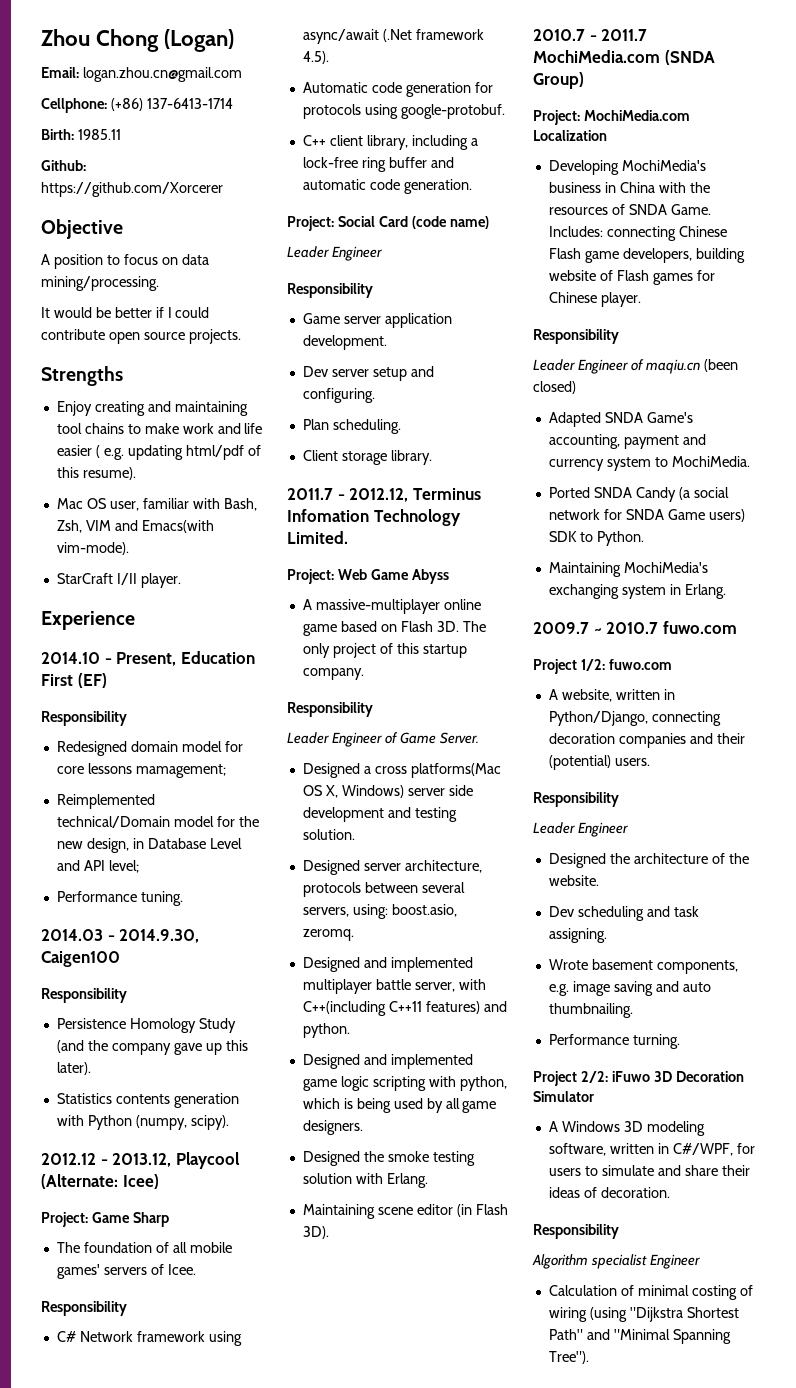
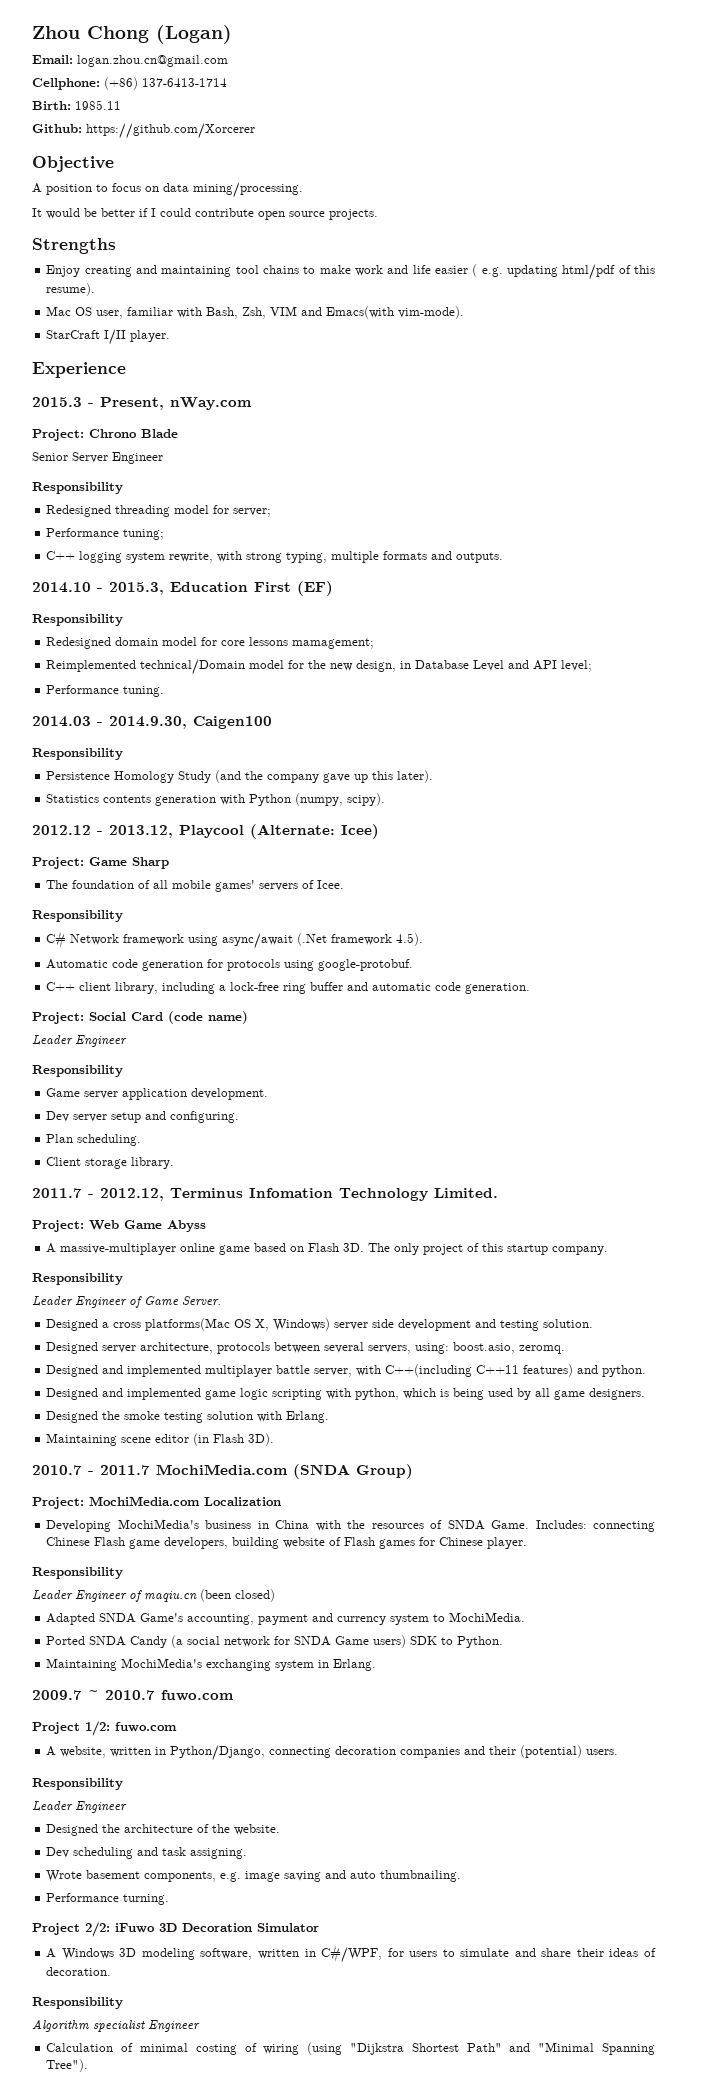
+ 2015.3 - Present, nWay.com
+ Project: Chrono Blade
+ Senior Server Engineer
+ Responsibility
+ Redesigned threading model for server;
+ Performance tuning;
+ C++ logging system rewrite, with strong typing, multiple formats and outputs.
- 2014.10 - Present, Education First (EF)
+ 2014.10 - 2015.3, Education First (EF)

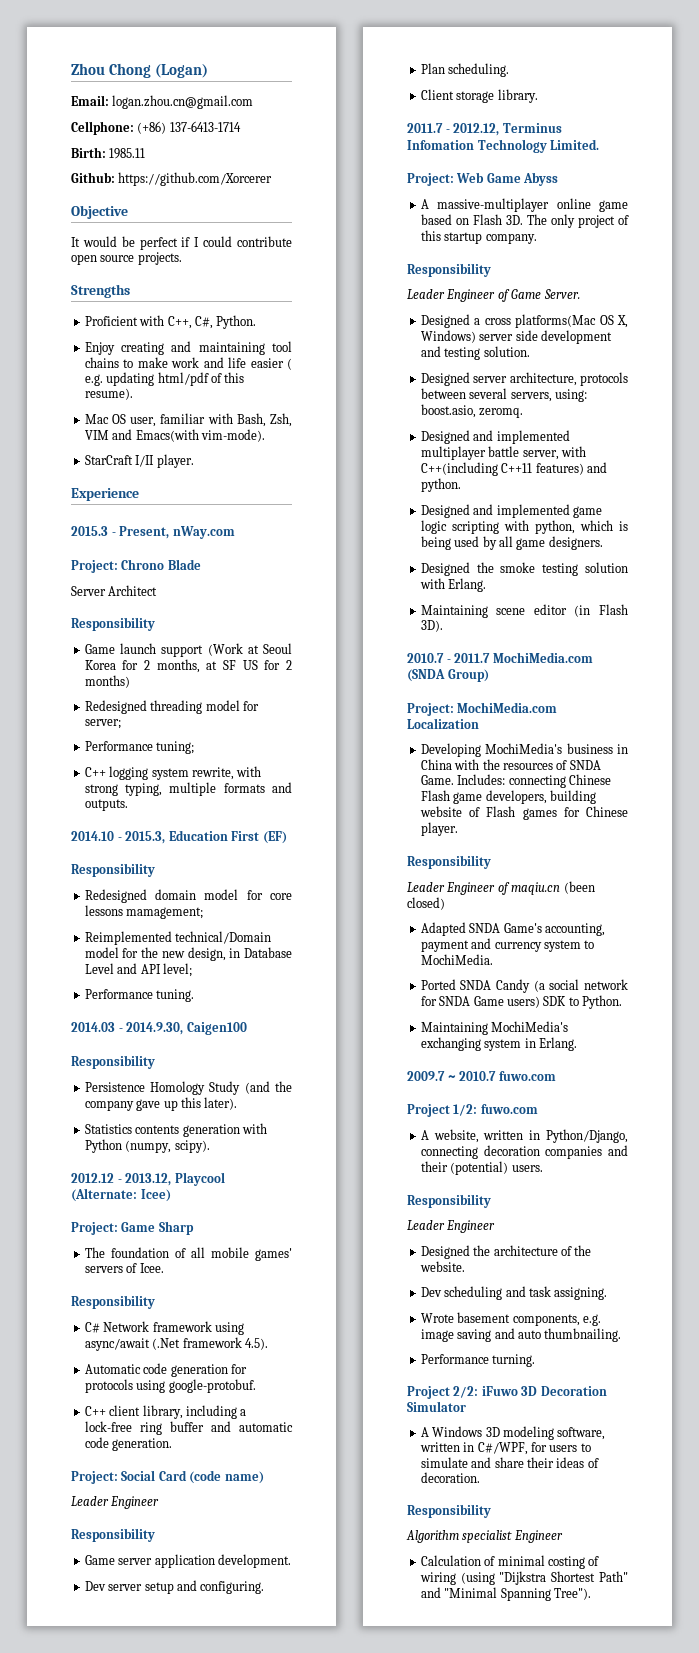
- A position to focus on data mining/processing.
- It would be better if I could contribute open source projects.
+ It would be perfect if I could contribute open source projects.
+ Proficient with C++, C#, Python.
- Senior Server Engineer
+ Server Architect
  Responsibility
+ Game launch support (Work at Seoul Korea for 2 months, at SF US for 2 months)

